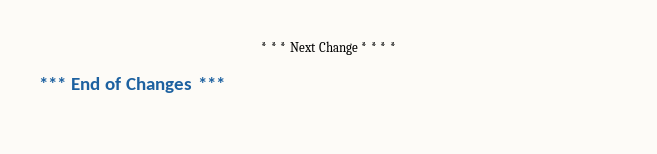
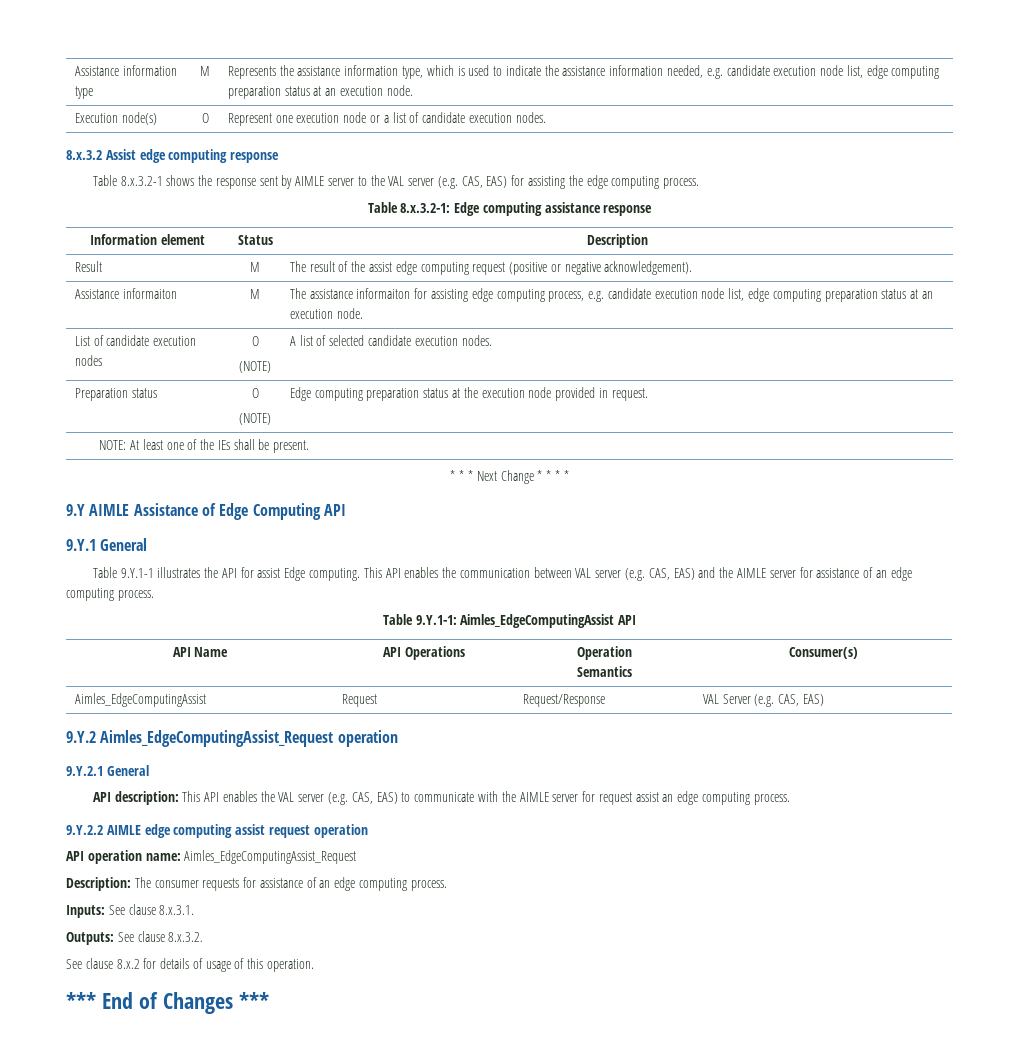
+ Assistance information type | M | Represents the assistance information type, which is used to indicate the assistance information needed, e.g. candidate execution node list, edge computing preparation status at an execution node.
+ Execution node(s) | O | Represent one execution node or a list of candidate execution nodes.
+ 8.x.3.2 Assist edge computing response
+ Table 8.x.3.2-1 shows the response sent by AIMLE server to the VAL server (e.g. CAS, EAS) for assisting the edge computing process.
+ Table 8.x.3.2-1: Edge computing assistance response
+ Information element | Status | Description
+ Result | M | The result of the assist edge computing request (positive or negative acknowledgement).
+ Assistance informaiton | M | The assistance informaiton for assisting edge computing process, e.g. candidate execution node list, edge computing preparation status at an execution node.
+ List of candidate execution nodes | O
+ (NOTE) | A list of selected candidate execution nodes.
+ Preparation status | O
+ (NOTE) | Edge computing preparation status at the execution node provided in request.
+ NOTE: At least one of the IEs shall be present.
+ 9.Y AIMLE Assistance of Edge Computing API
+ 9.Y.1 General
+ Table 9.Y.1-1 illustrates the API for assist Edge computing. This API enables the communication between VAL server (e.g. CAS, EAS) and the AIMLE server for assistance of an edge computing process.
+ Table 9.Y.1-1: Aimles_EdgeComputingAssist API
+ API Name | API Operations | Operation
+ Semantics | Consumer(s)
+ Aimles_EdgeComputingAssist | Request | Request/Response | VAL Server (e.g. CAS, EAS)
+ 9.Y.2 Aimles_EdgeComputingAssist_Request operation
+ 9.Y.2.1 General
+ API description: This API enables the VAL server (e.g. CAS, EAS) to communicate with the AIMLE server for request assist an edge computing process.
+ 9.Y.2.2 AIMLE edge computing assist request operation
+ API operation name: Aimles_EdgeComputingAssist_Request
+ Description: The consumer requests for assistance of an edge computing process.
+ Inputs: See clause 8.x.3.1.
+ Outputs: See clause 8.x.3.2.
+ See clause 8.x.2 for details of usage of this operation.

